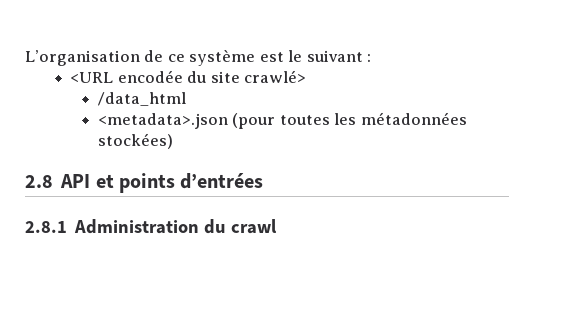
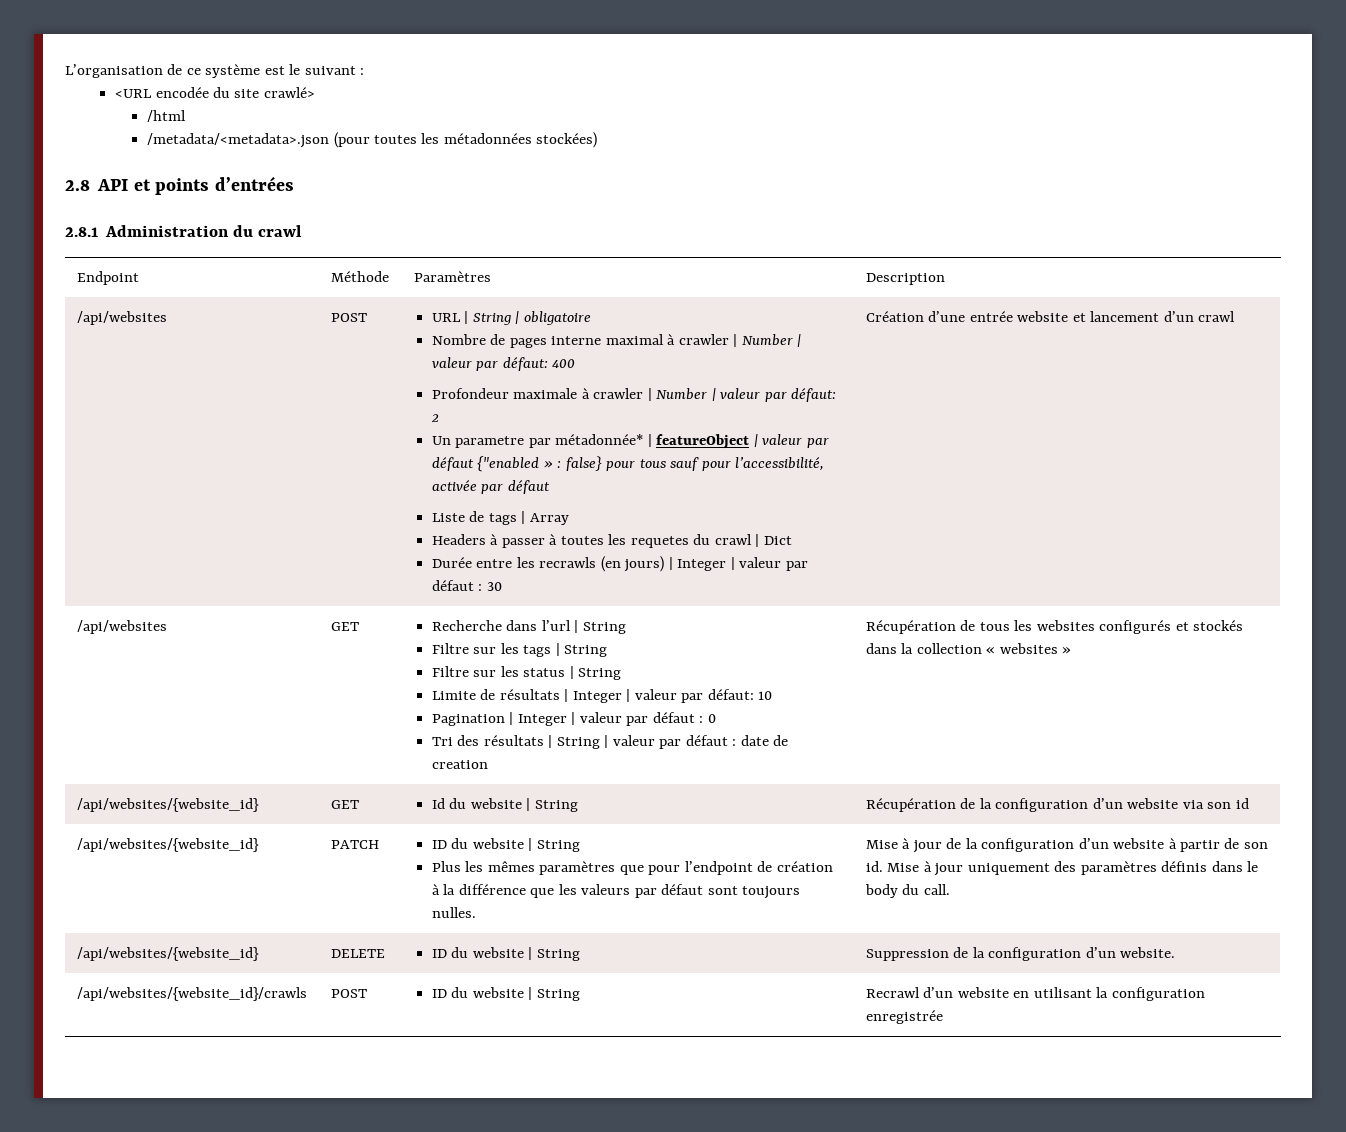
- /data_html
- <metadata>.json (pour toutes les métadonnées stockées)
+ /html
+ /metadata/<metadata>.json (pour toutes les métadonnées stockées)
+ Endpoint | Méthode | Paramètres | Description
+ /api/websites | POST | URL | String | obligatoire
+ Nombre de pages interne maximal à crawler | Number | valeur par défaut: 400
+ Profondeur maximale à crawler | Number | valeur par défaut: 2
+ Un parametre par métadonnée* | featureObject | valeur par défaut {"enabled » : false} pour tous sauf pour l’accessibilité, activée par défaut
+ Liste de tags | Array
+ Headers à passer à toutes les requetes du crawl | Dict
+ Durée entre les recrawls (en jours) | Integer | valeur par défaut : 30 | Création d’une entrée website et lancement d’un crawl
+ /api/websites | GET | Recherche dans l’url | String
+ Filtre sur les tags | String
+ Filtre sur les status | String
+ Limite de résultats | Integer | valeur par défaut: 10
+ Pagination | Integer | valeur par défaut : 0
+ Tri des résultats | String | valeur par défaut : date de creation | Récupération de tous les websites configurés et stockés dans la collection « websites »
+ /api/websites/{website_id} | GET | Id du website | String | Récupération de la configuration d’un website via son id
+ /api/websites/{website_id} | PATCH | ID du website | String
+ Plus les mêmes paramètres que pour l’endpoint de création à la différence que les valeurs par défaut sont toujours nulles. | Mise à jour de la configuration d’un website à partir de son id. Mise à jour uniquement des paramètres définis dans le body du call.
+ /api/websites/{website_id} | DELETE | ID du website | String | Suppression de la configuration d’un website.
+ /api/websites/{website_id}/crawls | POST | ID du website | String | Recrawl d’un website en utilisant la configuration enregistrée

